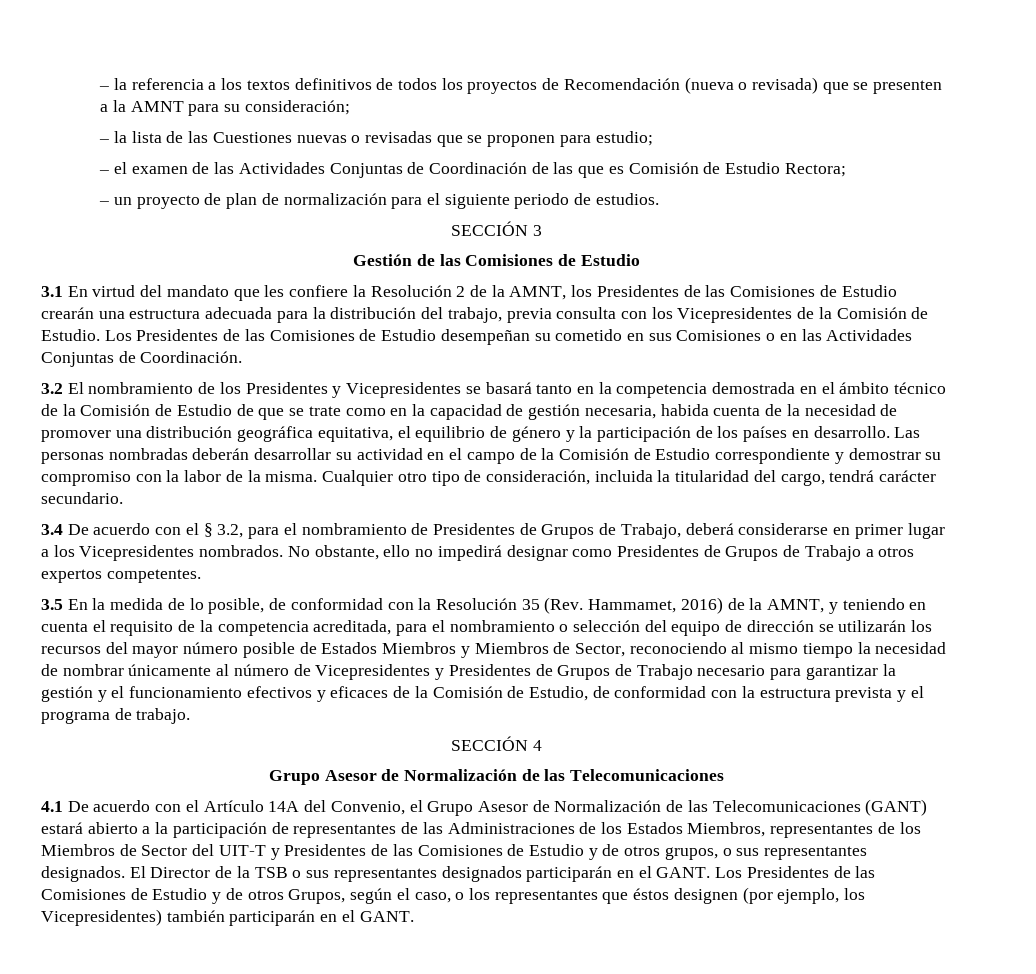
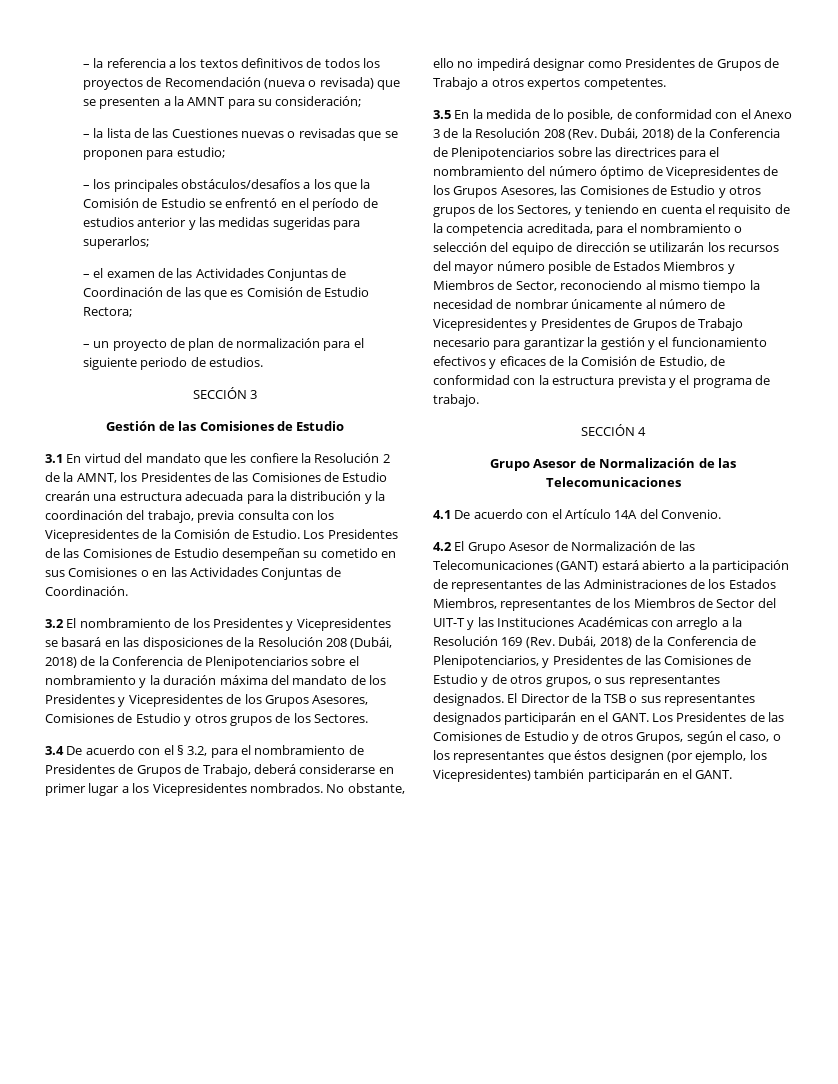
+ – los principales obstáculos/desafíos a los que la Comisión de Estudio se enfrentó en el período de estudios anterior y las medidas sugeridas para superarlos;
- 3.1 En virtud del mandato que les confiere la Resolución 2 de la AMNT, los Presidentes de las Comisiones de Estudio crearán una estructura adecuada para la distribución del trabajo, previa consulta con los Vicepresidentes de la Comisión de Estudio.
+ 3.1 En virtud del mandato que les confiere la Resolución 2 de la AMNT, los Presidentes de las Comisiones de Estudio crearán una estructura adecuada para la distribución y la coordinación del trabajo, previa consulta con los Vicepresidentes de la Comisión de Estudio.
- 3.2 El nombramiento de los Presidentes y Vicepresidentes se basará tanto en la competencia demostrada en el ámbito técnico de la Comisión de Estudio de que se trate como en la capacidad de gestión necesaria, habida cuenta de la necesidad de promover una distribución geográfica equitativa, el equilibrio de género y la participación de los países en desarrollo. Las personas nombradas deberán desarrollar su actividad en el campo de la Comisión de Estudio correspondiente y demostrar su compromiso con la labor de la misma. Cualquier otro tipo de consideración, incluida la titularidad del cargo, tendrá carácter secundario.
+ 3.2 El nombramiento de los Presidentes y Vicepresidentes se basará en las disposiciones de la Resolución 208 (Dubái, 2018) de la Conferencia de Plenipotenciarios sobre el nombramiento y la duración máxima del mandato de los Presidentes y Vicepresidentes de los Grupos Asesores, Comisiones de Estudio y otros grupos de los Sectores.
- 3.5 En la medida de lo posible, de conformidad con la Resolución 35 (Rev. Hammamet, 2016) de la AMNT, y teniendo en cuenta el requisito de la competencia acreditada, para el nombramiento o selección del equipo de dirección se utilizarán los recursos del mayor número posible de Estados Miembros y Miembros de Sector, reconociendo al mismo tiempo la necesidad de nombrar únicamente al número de Vicepresidentes y Presidentes de Grupos de Trabajo necesario para garantizar la gestión y el funcionamiento efectivos y eficaces de la Comisión de Estudio, de conformidad con la estructura prevista y el programa de trabajo.
+ 3.5 En la medida de lo posible, de conformidad con el Anexo 3 de la Resolución 208 (Rev. Dubái, 2018) de la Conferencia de Plenipotenciarios sobre las directrices para el nombramiento del número óptimo de Vicepresidentes de los Grupos Asesores, las Comisiones de Estudio y otros grupos de los Sectores, y teniendo en cuenta el requisito de la competencia acreditada, para el nombramiento o selección del equipo de dirección se utilizarán los recursos del mayor número posible de Estados Miembros y Miembros de Sector, reconociendo al mismo tiempo la necesidad de nombrar únicamente al número de Vicepresidentes y Presidentes de Grupos de Trabajo necesario para garantizar la gestión y el funcionamiento efectivos y eficaces de la Comisión de Estudio, de conformidad con la estructura prevista y el programa de trabajo.
- 4.1 De acuerdo con el Artículo 14A del Convenio, el Grupo Asesor de Normalización de las Telecomunicaciones (GANT) estará abierto a la participación de representantes de las Administraciones de los Estados Miembros, representantes de los Miembros de Sector del UIT-T y Presidentes de las Comisiones de Estudio y de otros grupos, o sus representantes designados.
+ 4.1 De acuerdo con el Artículo 14A del Convenio.
+ 4.2 El Grupo Asesor de Normalización de las Telecomunicaciones (GANT) estará abierto a la participación de representantes de las Administraciones de los Estados Miembros, representantes de los Miembros de Sector del UIT-T y las Instituciones Académicas con arreglo a la Resolución 169 (Rev. Dubái, 2018) de la Conferencia de Plenipotenciarios, y Presidentes de las Comisiones de Estudio y de otros grupos, o sus representantes designados.

